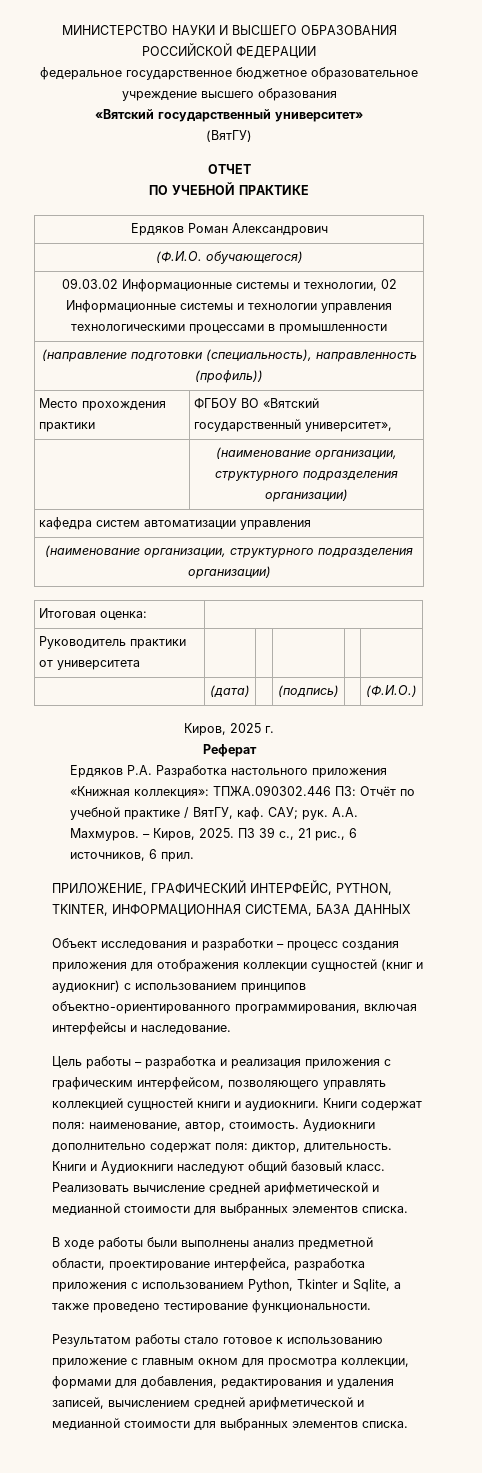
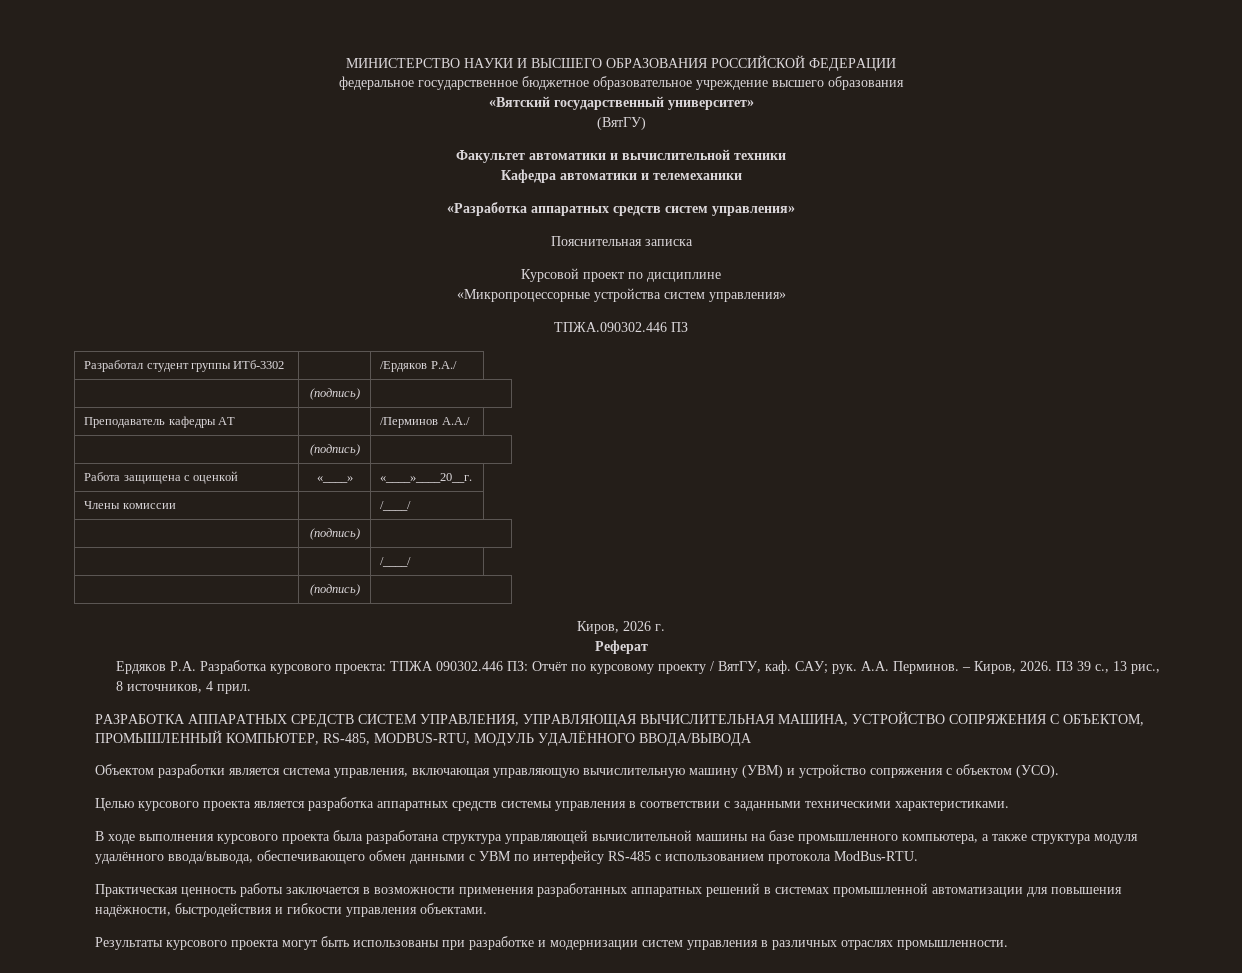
- ОТЧЕТ
- ПО УЧЕБНОЙ ПРАКТИКЕ
- Ердяков Роман Александрович
- (Ф.И.О. обучающегося)
- 09.03.02 Информационные системы и технологии, 02 Информационные системы и технологии управления технологическими процессами в промышленности
- (направление подготовки (специальность), направленность (профиль))
- Место прохождения практики | ФГБОУ ВО «Вятский государственный университет»,
- | (наименование организации, структурного подразделения организации)
- кафедра систем автоматизации управления
- (наименование организации, структурного подразделения организации)
- Итоговая оценка: |
- Руководитель практики от университета | | | | |
- | (дата) | | (подпись) | | (Ф.И.О.)
- Киров, 2025 г.
+ Факультет автоматики и вычислительной техники
+ Кафедра автоматики и телемеханики
+ «Разработка аппаратных средств систем управления»
+ Пояснительная записка
+ Курсовой проект по дисциплине
+ «Микропроцессорные устройства систем управления»
+ ТПЖА.090302.446 ПЗ
+ Разработал студент группы ИТб-3302 | | /Ердяков Р.А./
+ | (подпись) |
+ Преподаватель кафедры АТ | | /Перминов А.А./
+ | (подпись) |
+ Работа защищена с оценкой | «____» | «____»____20__г.
+ Члены комиссии | | /____/
+ | (подпись) |
+ | | /____/
+ | (подпись) |
+ Киров, 2026 г.
- Ердяков Р.А. Разработка настольного приложения «Книжная коллекция»: ТПЖА.090302.446 ПЗ: Отчёт по учебной практике / ВятГУ, каф.
+ Ердяков Р.А. Разработка курсового проекта: ТПЖА 090302.446 ПЗ: Отчёт по курсовому проекту / ВятГУ, каф.
- А.А. Махмуров.
+ А.А. Перминов.
- – Киров, 2025.
+ – Киров, 2026.
- ПЗ 39 с., 21 рис., 6 источников, 6 прил.
- ПРИЛОЖЕНИЕ, ГРАФИЧЕСКИЙ ИНТЕРФЕЙС, PYTHON, TKINTER, ИНФОРМАЦИОННАЯ СИСТЕМА, БАЗА ДАННЫХ
- Объект исследования и разработки – процесс создания приложения для отображения коллекции сущностей (книг и аудиокниг) с использованием принципов объектно-ориентированного программирования, включая интерфейсы и наследование.
- Цель работы – разработка и реализация приложения с графическим интерфейсом, позволяющего управлять коллекцией сущностей книги и аудиокниги. Книги содержат поля: наименование, автор, стоимость. Аудиокниги дополнительно содержат поля: диктор, длительность. Книги и Аудиокниги наследуют общий базовый класс. Реализовать вычисление средней арифметической и медианной стоимости для выбранных элементов списка.
- В ходе работы были выполнены анализ предметной области, проектирование интерфейса, разработка приложения с использованием Python, Tkinter и Sqlite, а также проведено тестирование функциональности.
- Результатом работы стало готовое к использованию приложение с главным окном для просмотра коллекции, формами для добавления, редактирования и удаления записей, вычислением средней арифметической и медианной стоимости для выбранных элементов списка.
+ ПЗ 39 с., 13 рис., 8 источников, 4 прил.
+ РАЗРАБОТКА АППАРАТНЫХ СРЕДСТВ СИСТЕМ УПРАВЛЕНИЯ, УПРАВЛЯЮЩАЯ ВЫЧИСЛИТЕЛЬНАЯ МАШИНА, УСТРОЙСТВО СОПРЯЖЕНИЯ С ОБЪЕКТОМ, ПРОМЫШЛЕННЫЙ КОМПЬЮТЕР, RS-485, MODBUS-RTU, МОДУЛЬ УДАЛЁННОГО ВВОДА/ВЫВОДА
+ Объектом разработки является система управления, включающая управляющую вычислительную машину (УВМ) и устройство сопряжения с объектом (УСО).
+ Целью курсового проекта является разработка аппаратных средств системы управления в соответствии с заданными техническими характеристиками.
+ В ходе выполнения курсового проекта была разработана структура управляющей вычислительной машины на базе промышленного компьютера, а также структура модуля удалённого ввода/вывода, обеспечивающего обмен данными с УВМ по интерфейсу RS-485 с использованием протокола ModBus-RTU.
+ Практическая ценность работы заключается в возможности применения разработанных аппаратных решений в системах промышленной автоматизации для повышения надёжности, быстродействия и гибкости управления объектами.
+ Результаты курсового проекта могут быть использованы при разработке и модернизации систем управления в различных отраслях промышленности.

